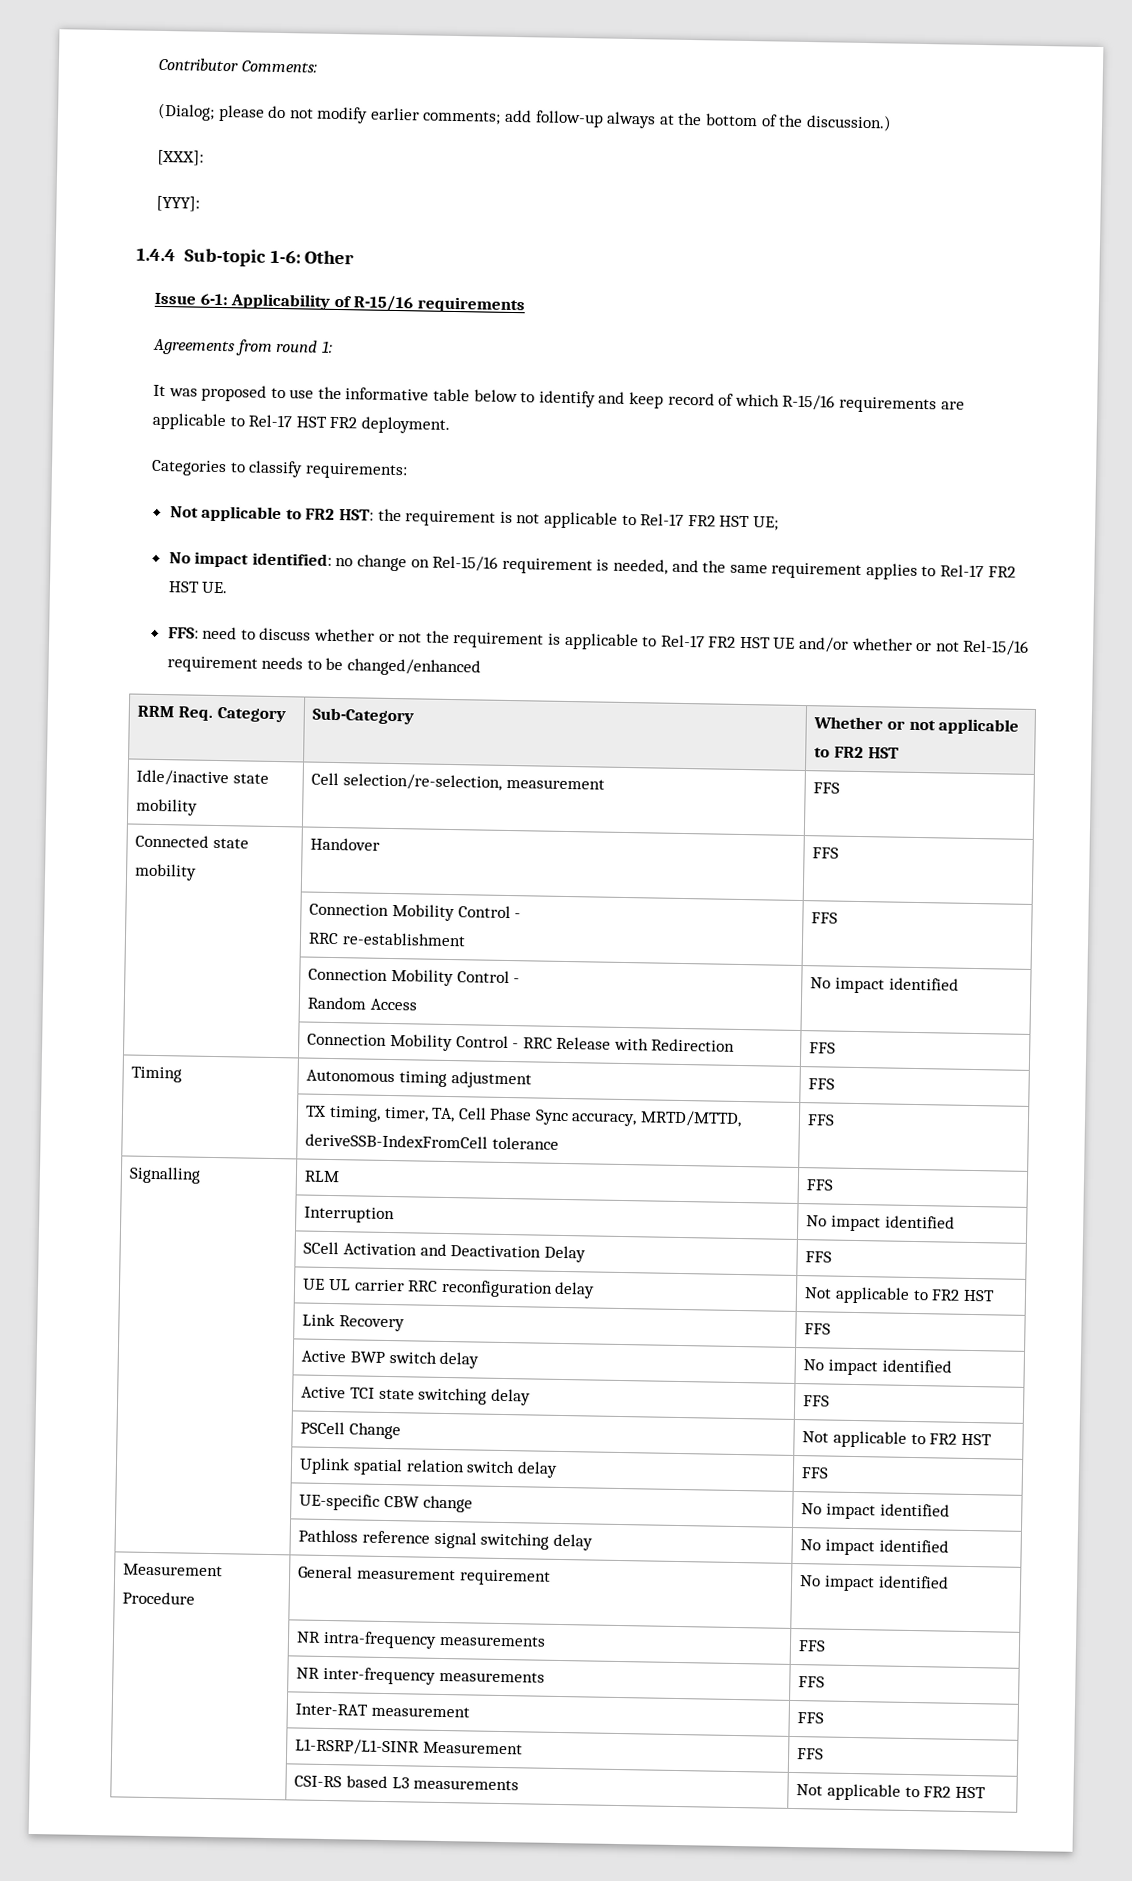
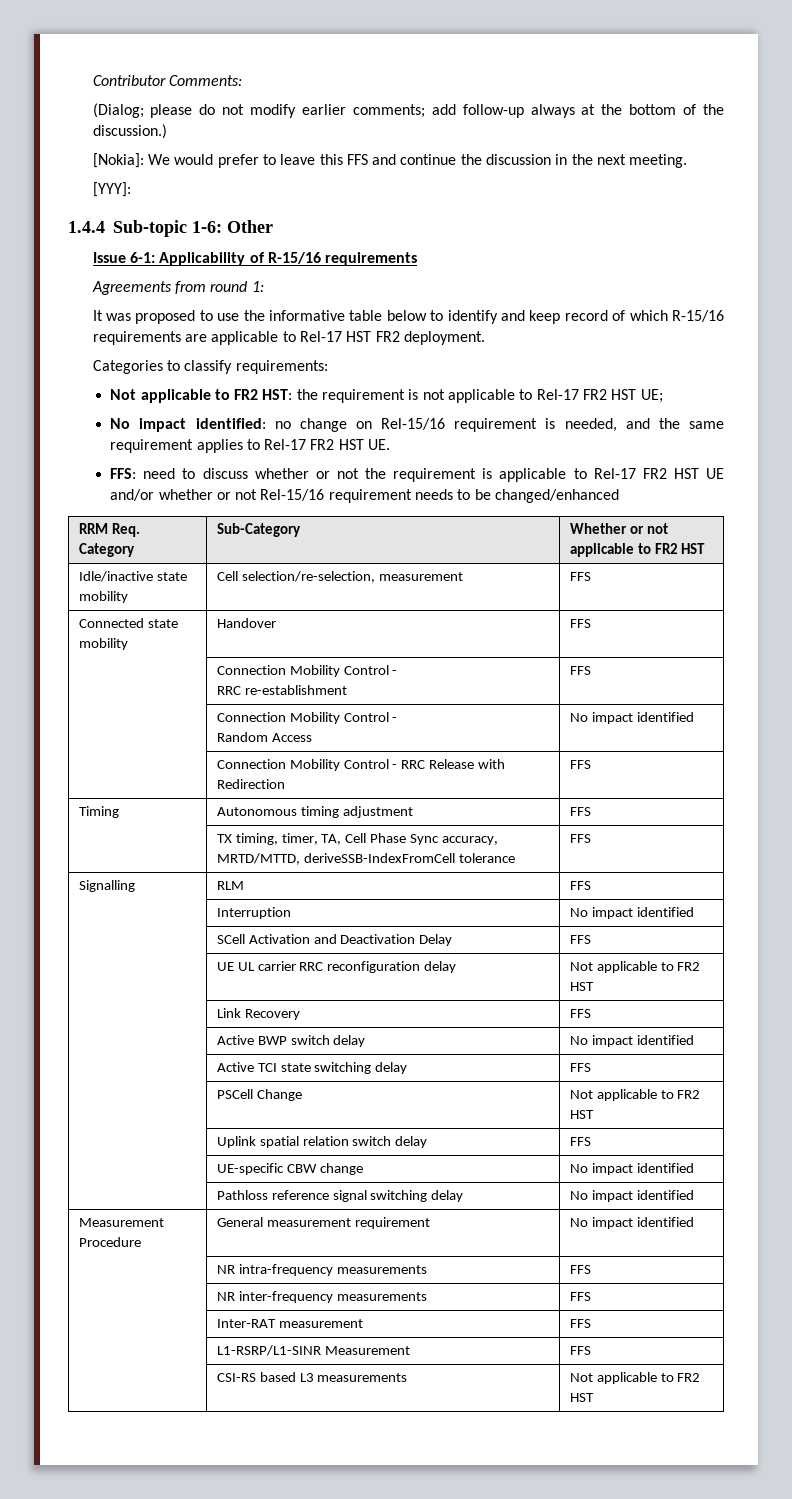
- [XXX]:
+ [Nokia]: We would prefer to leave this FFS and continue the discussion in the next meeting.

